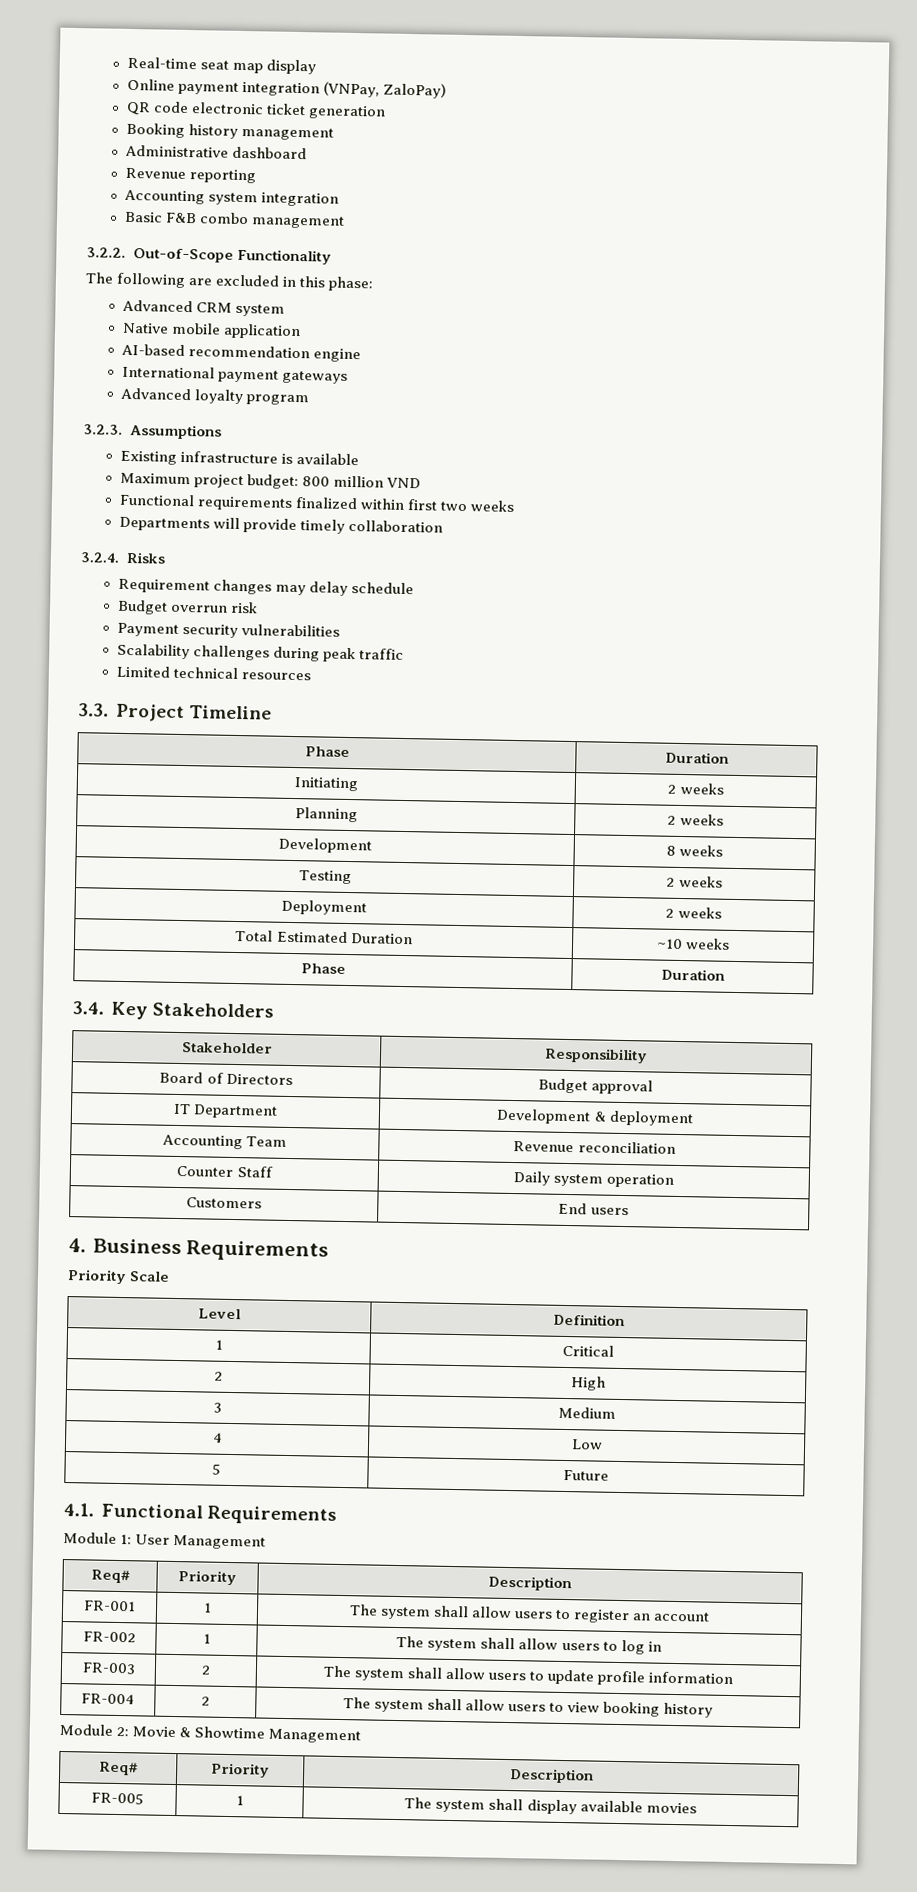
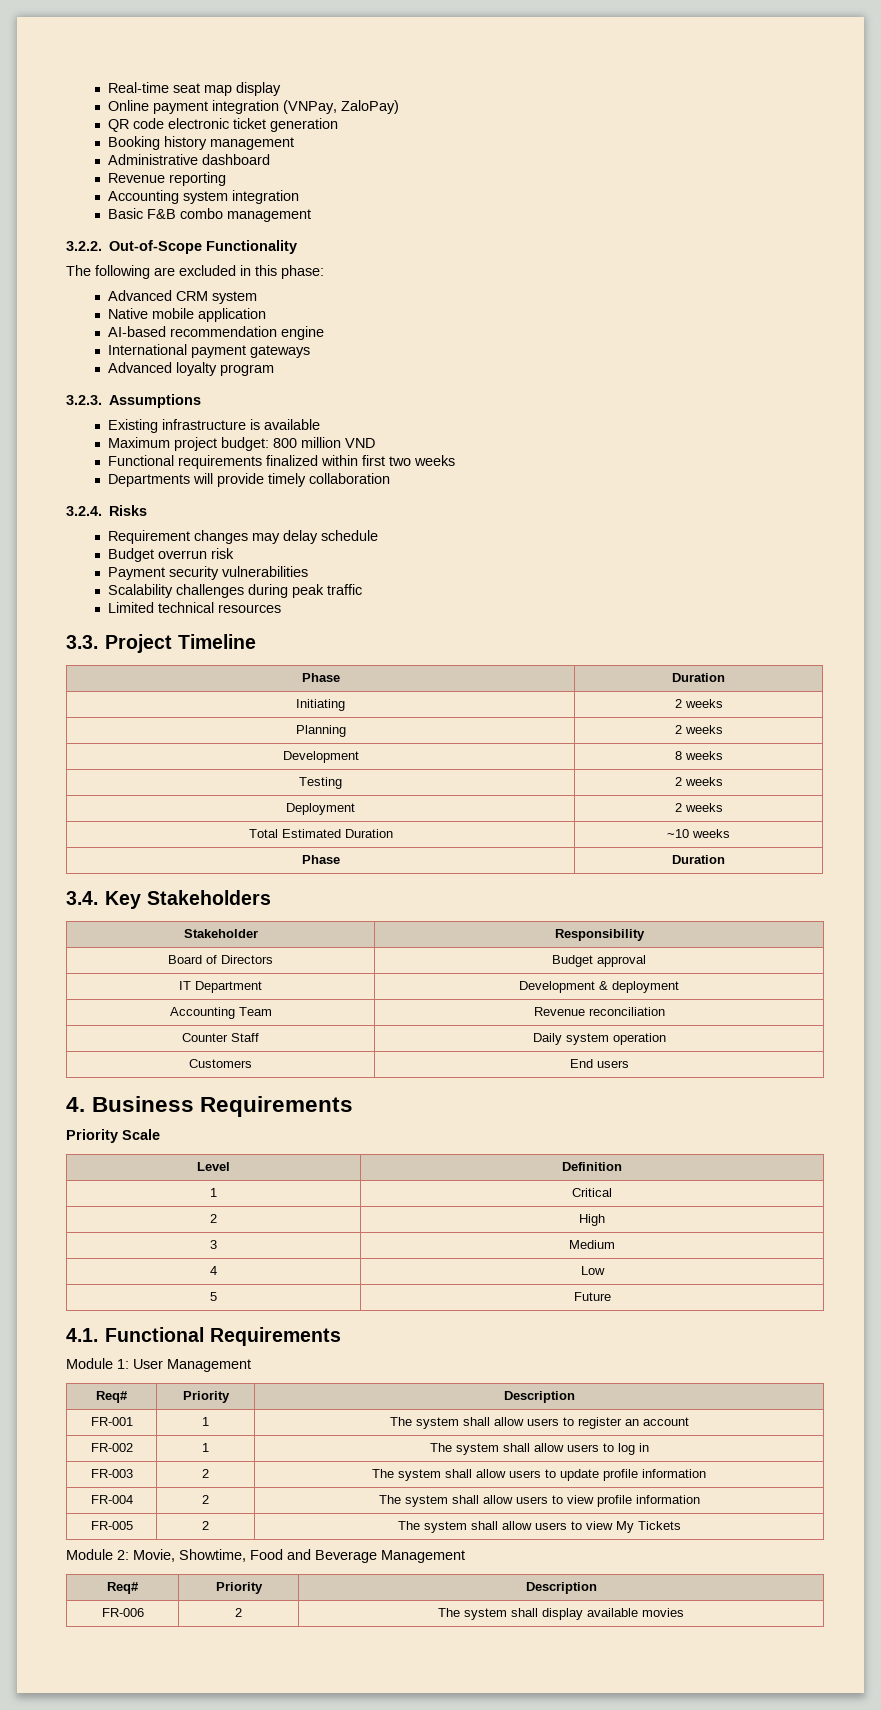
- FR-004 | 2 | The system shall allow users to view booking history
- Module 2: Movie & Showtime Management
+ FR-004 | 2 | The system shall allow users to view profile information
+ FR-005 | 2 | The system shall allow users to view My Tickets
+ Module 2: Movie, Showtime, Food and Beverage Management
  Req# | Priority | Description
- FR-005 | 1 | The system shall display available movies
+ FR-006 | 2 | The system shall display available movies

